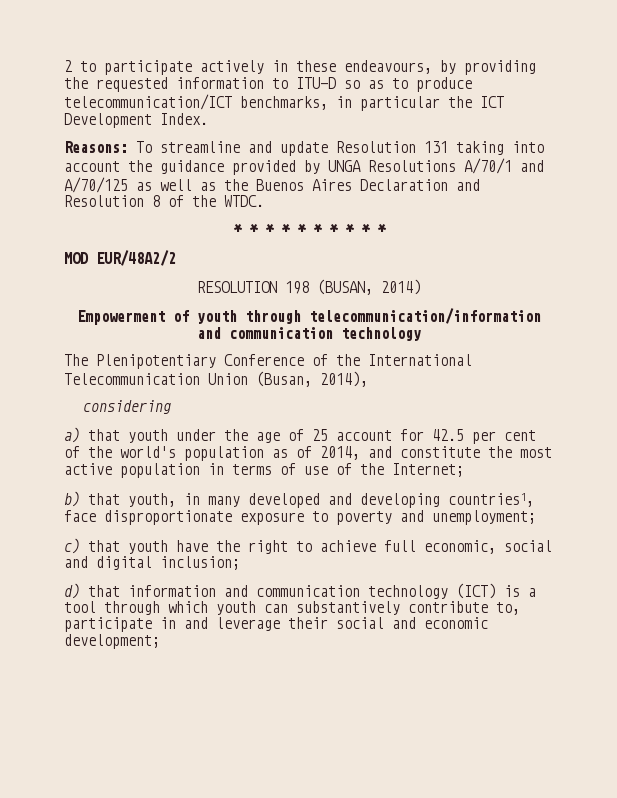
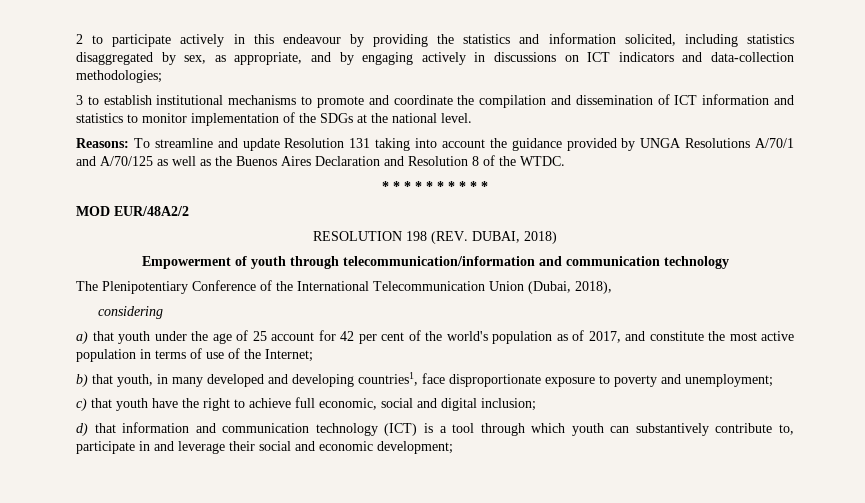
- 2 to participate actively in these endeavours, by providing the requested information to ITU-D so as to produce telecommunication/ICT benchmarks, in particular the ICT Development Index.
+ 2 to participate actively in this endeavour by providing the statistics and information solicited, including statistics disaggregated by sex, as appropriate, and by engaging actively in discussions on ICT indicators and data-collection methodologies;
+ 3 to establish institutional mechanisms to promote and coordinate the compilation and dissemination of ICT information and statistics to monitor implementation of the SDGs at the national level.
- RESOLUTION 198 (BUSAN, 2014)
+ RESOLUTION 198 (REV. DUBAI, 2018)
- The Plenipotentiary Conference of the International Telecommunication Union (Busan, 2014),
+ The Plenipotentiary Conference of the International Telecommunication Union (Dubai, 2018),
- a) that youth under the age of 25 account for 42.5 per cent of the world's population as of 2014, and constitute the most active population in terms of use of the Internet;
+ a) that youth under the age of 25 account for 42 per cent of the world's population as of 2017, and constitute the most active population in terms of use of the Internet;

